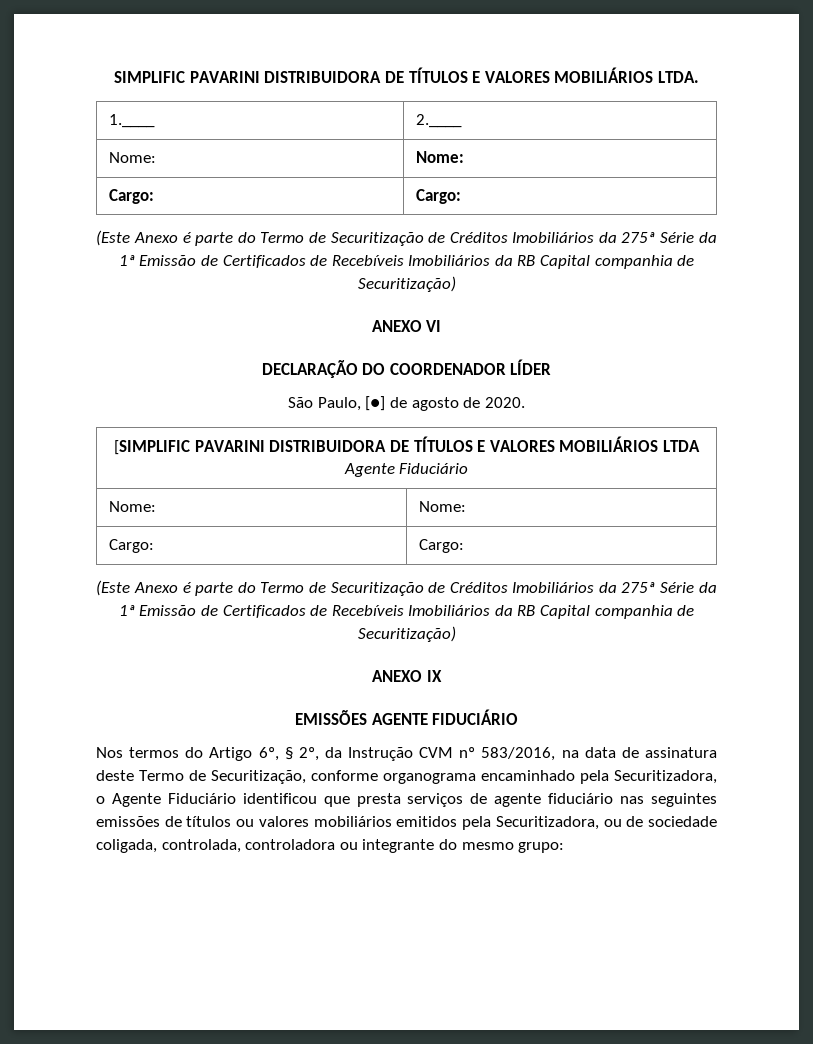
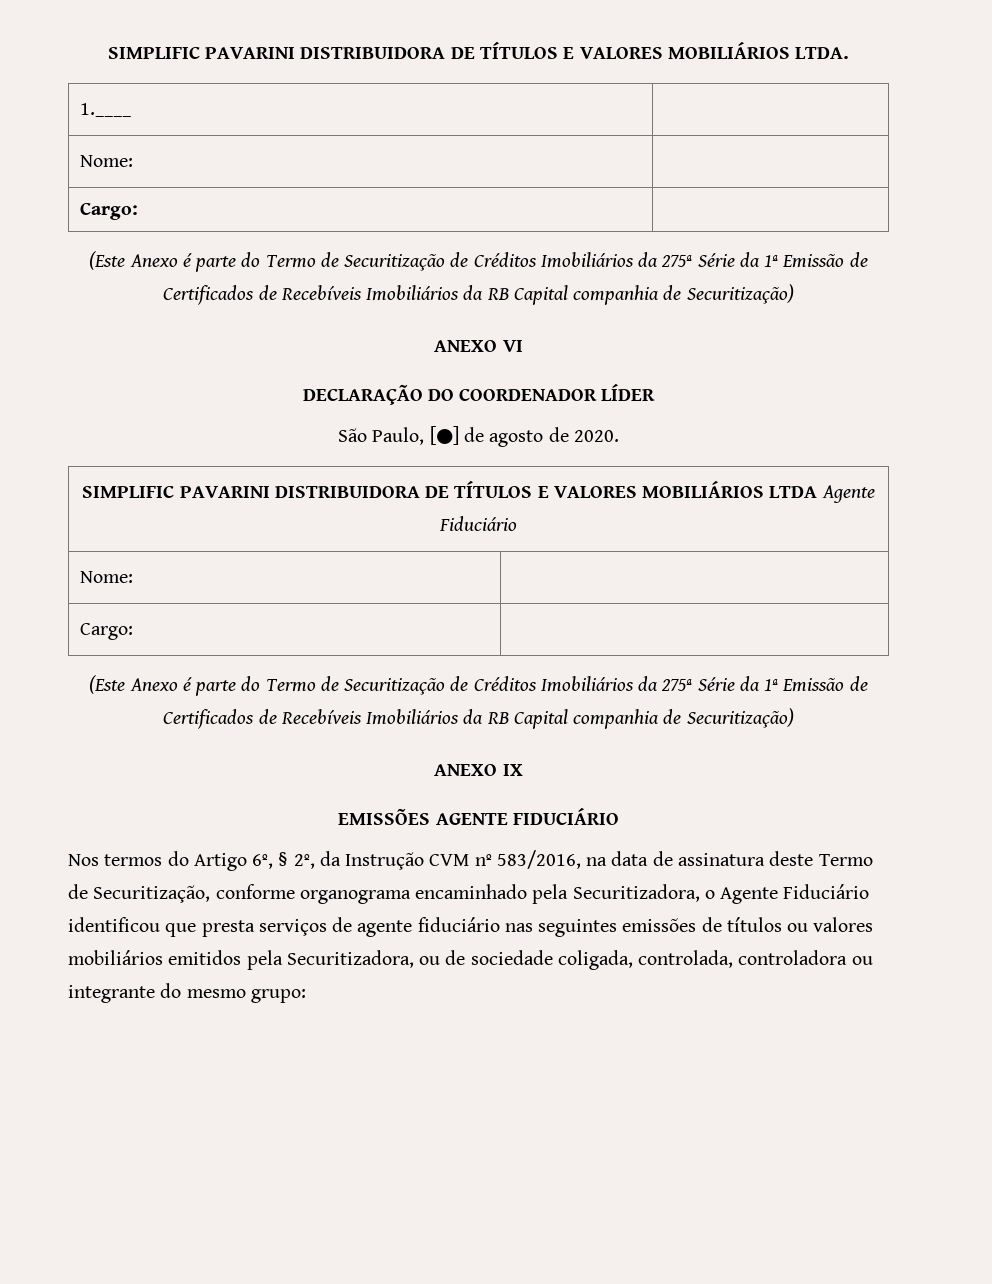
- 1.____ | 2.____
- Nome: | Nome:
- Cargo: | Cargo:
+ 1.____ |
+ Nome: |
+ Cargo: |
- [SIMPLIFIC PAVARINI DISTRIBUIDORA DE TÍTULOS E VALORES MOBILIÁRIOS LTDA Agente Fiduciário
- Nome: | Nome:
- Cargo: | Cargo:
+ SIMPLIFIC PAVARINI DISTRIBUIDORA DE TÍTULOS E VALORES MOBILIÁRIOS LTDA Agente Fiduciário
+ Nome: |
+ Cargo: |

